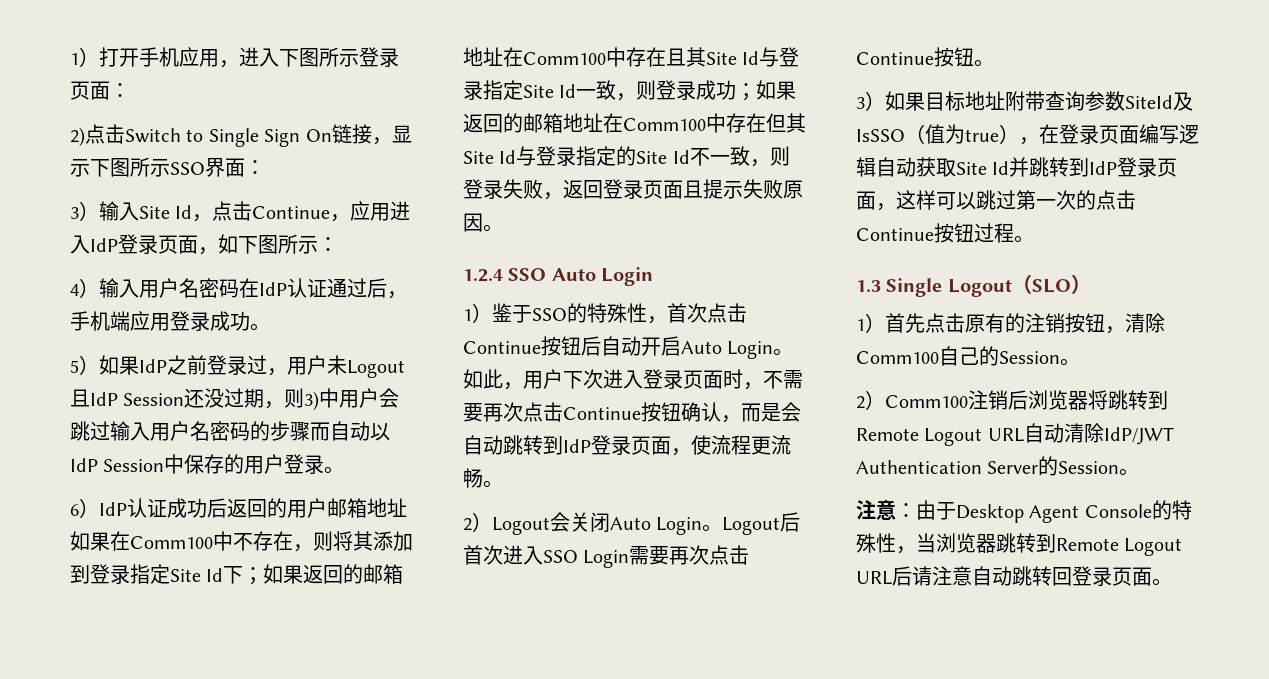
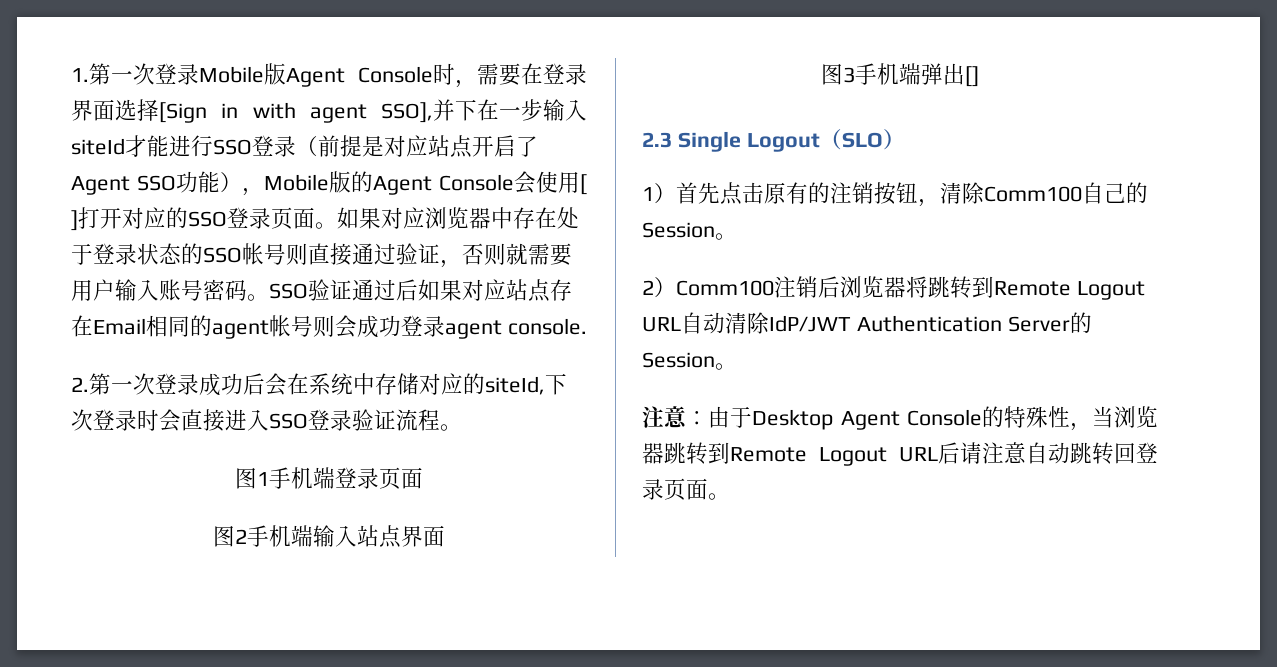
- 1）打开手机应用，进入下图所示登录页面：
- 2)点击Switch to Single Sign On链接，显示下图所示SSO界面：
- 3）输入Site Id，点击Continue，应用进入IdP登录页面，如下图所示：
- 4）输入用户名密码在IdP认证通过后，手机端应用登录成功。
- 5）如果IdP之前登录过，用户未Logout且IdP Session还没过期，则3)中用户会跳过输入用户名密码的步骤而自动以IdP Session中保存的用户登录。
- 6）IdP认证成功后返回的用户邮箱地址如果在Comm100中不存在，则将其添加到登录指定Site Id下；如果返回的邮箱地址在Comm100中存在且其Site Id与登录指定Site Id一致，则登录成功；如果返回的邮箱地址在Comm100中存在但其Site Id与登录指定的Site Id不一致，则登录失败，返回登录页面且提示失败原因。
- 1.2.4 SSO Auto Login
- 1）鉴于SSO的特殊性，首次点击Continue按钮后自动开启Auto Login。如此，用户下次进入登录页面时，不需要再次点击Continue按钮确认，而是会自动跳转到IdP登录页面，使流程更流畅。
- 2）Logout会关闭Auto Login。Logout后首次进入SSO Login需要再次点击Continue按钮。
- 3）如果目标地址附带查询参数SiteId及IsSSO（值为true），在登录页面编写逻辑自动获取Site Id并跳转到IdP登录页面，这样可以跳过第一次的点击Continue按钮过程。
- 1.3 Single Logout（SLO）
+ 1.第一次登录Mobile版Agent Console时，需要在登录界面选择[Sign in with agent SSO],并下在一步输入siteId才能进行SSO登录（前提是对应站点开启了Agent SSO功能），Mobile版的Agent Console会使用[ ]打开对应的SSO登录页面。如果对应浏览器中存在处于登录状态的SSO帐号则直接通过验证，否则就需要用户输入账号密码。SSO验证通过后如果对应站点存在Email相同的agent帐号则会成功登录agent console.
+ 2.第一次登录成功后会在系统中存储对应的siteId,下次登录时会直接进入SSO登录验证流程。
+ 图1手机端登录页面
+ 图2手机端输入站点界面
+ 图3手机端弹出[]
+ 2.3 Single Logout（SLO）

